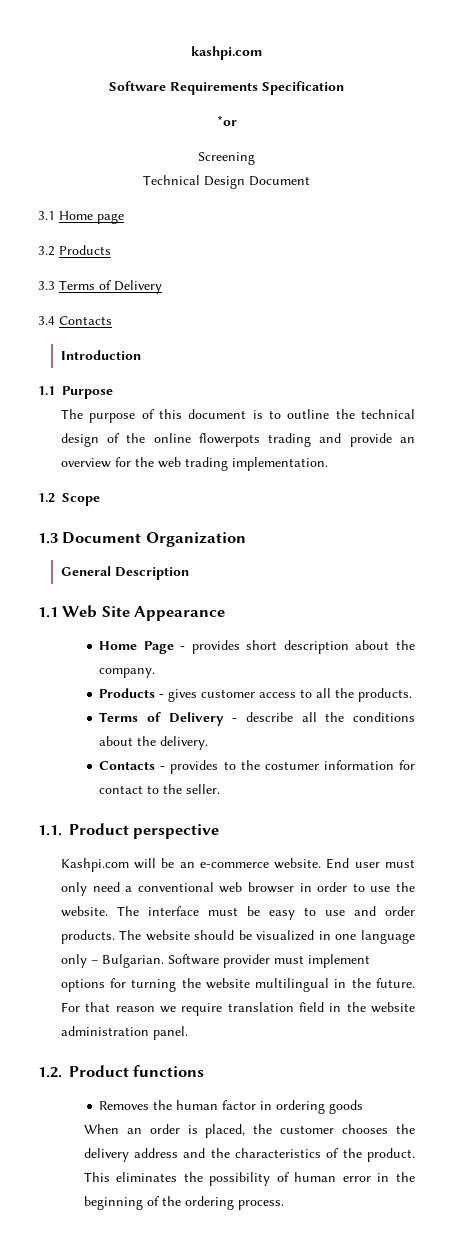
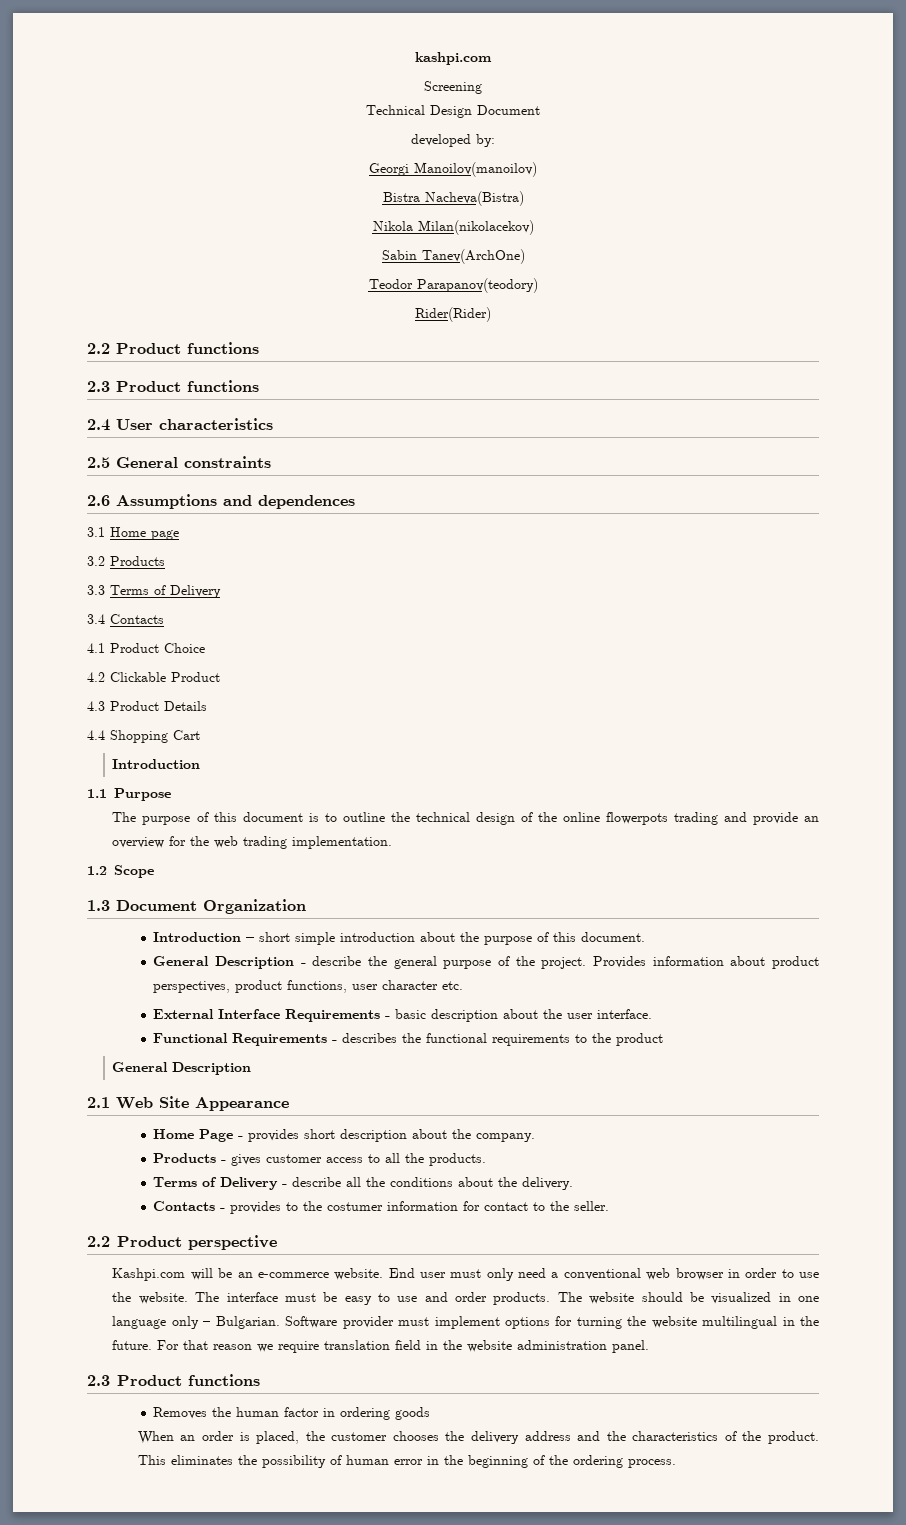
- Software Requirements Specification
- *or
+ developed by:
+ Georgi Manoilov(manoilov)
+ Bistra Nacheva(Bistra)
+ Nikola Milan(nikolacekov)
+ Sabin Tanev(ArchOne)
+ Teodor Parapanov(teodory)
+ Rider(Rider)
+ 2.2 Product functions
+ 2.3 Product functions
+ 2.4 User characteristics
+ 2.5 General constraints
+ 2.6 Assumptions and dependences
+ 4.1 Product Choice
+ 4.2 Clickable Product
+ 4.3 Product Details
+ 4.4 Shopping Cart
+ Introduction – short simple introduction about the purpose of this document.
+ General Description - describe the general purpose of the project. Provides information about product perspectives, product functions, user character etc.
+ External Interface Requirements - basic description about the user interface.
+ Functional Requirements - describes the functional requirements to the product
- 1.1 Web Site Appearance
+ 2.1 Web Site Appearance
- 1.1. Product perspective
+ 2.2 Product perspective
  For that reason we require translation field in the website administration panel.
- 1.2. Product functions
+ 2.3 Product functions

